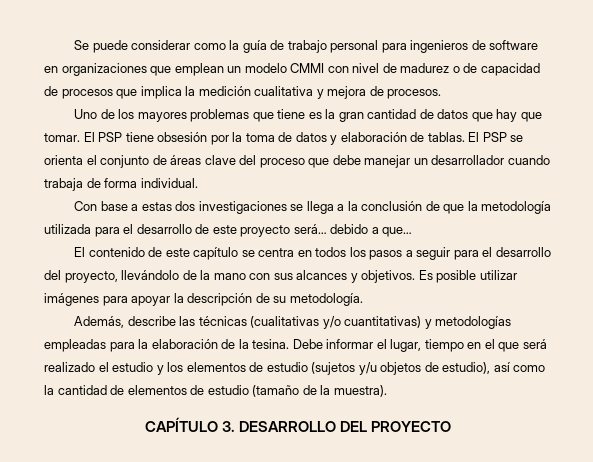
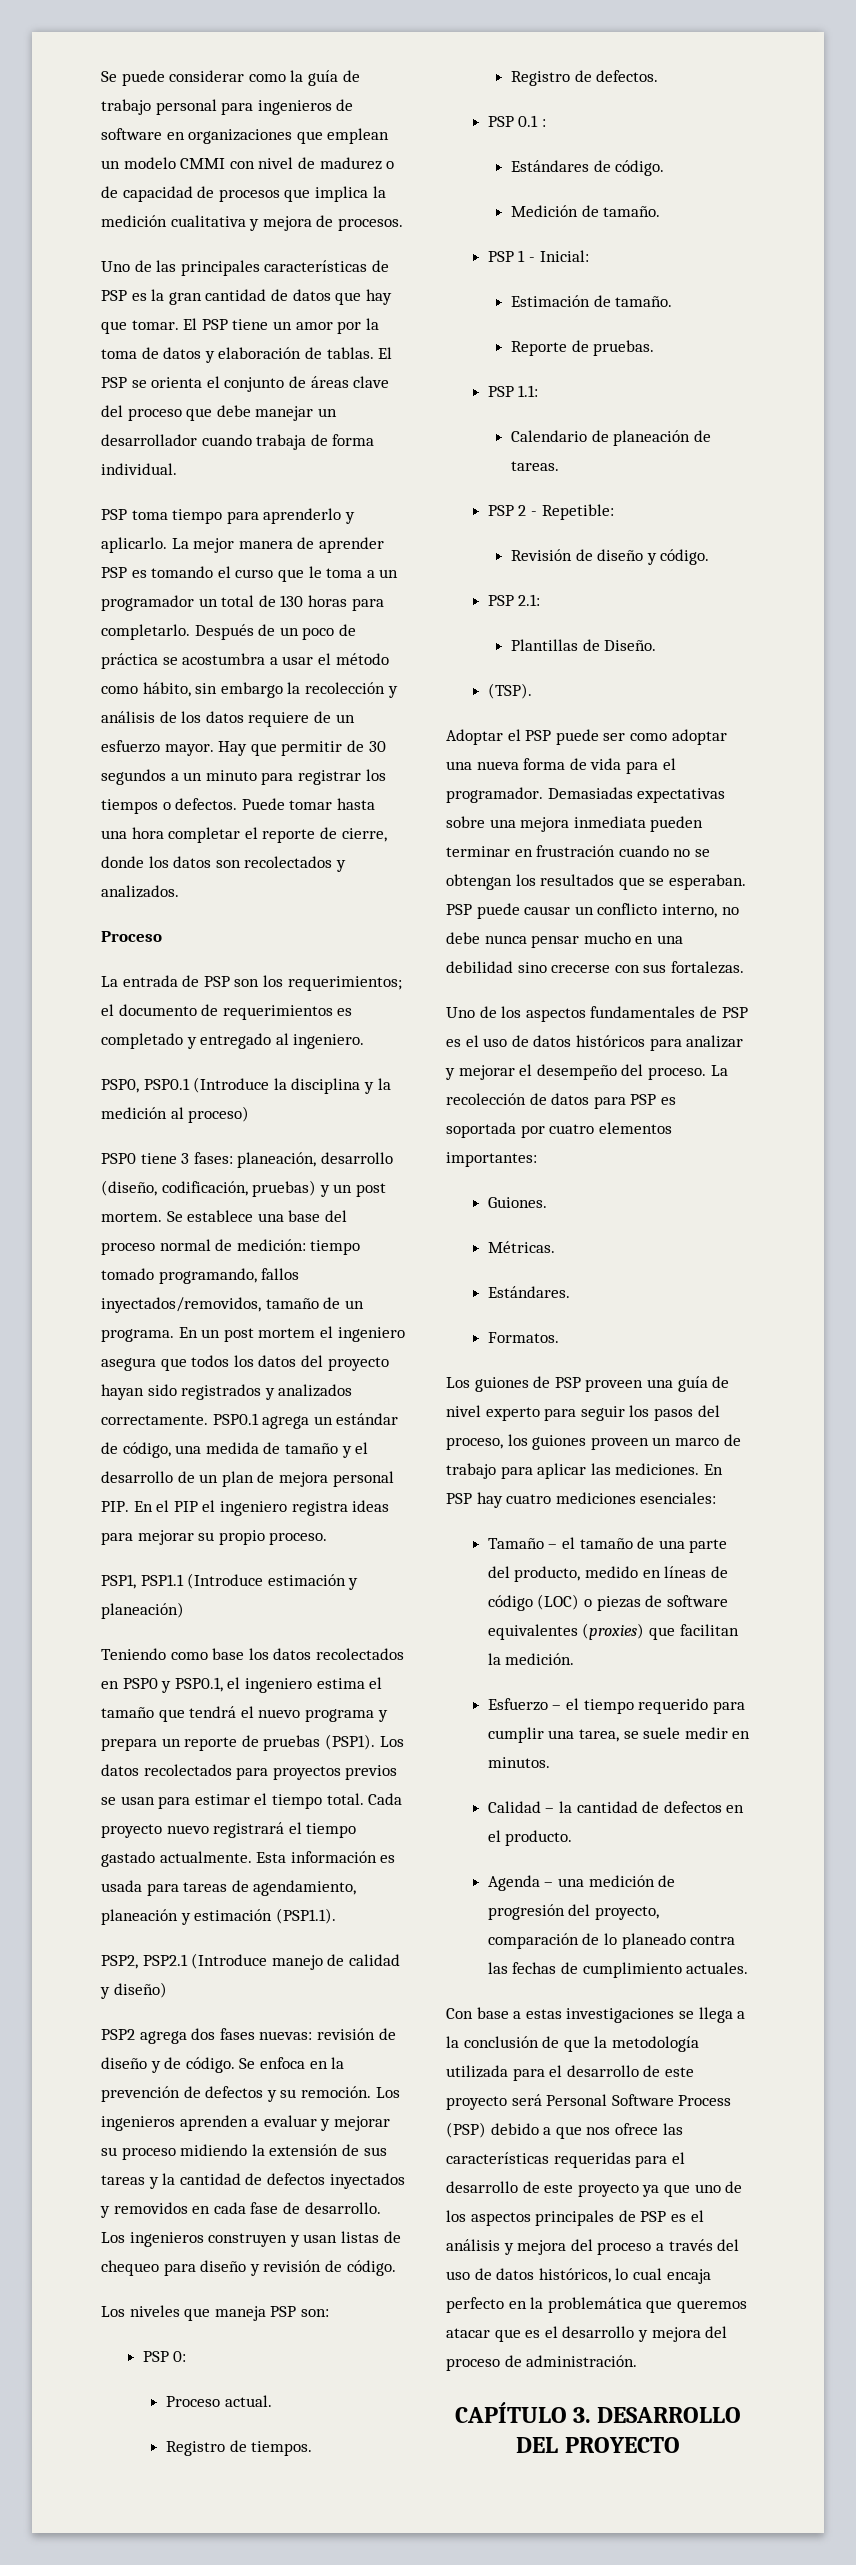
- Uno de los mayores problemas que tiene es la gran cantidad de datos que hay que tomar.
+ Uno de las principales características de PSP es la gran cantidad de datos que hay que tomar.
- El PSP tiene obsesión por la toma de datos y elaboración de tablas.
+ El PSP tiene un amor por la toma de datos y elaboración de tablas.
+ PSP toma tiempo para aprenderlo y aplicarlo. La mejor manera de aprender PSP es tomando el curso que le toma a un programador un total de 130 horas para completarlo. Después de un poco de práctica se acostumbra a usar el método como hábito, sin embargo la recolección y análisis de los datos requiere de un esfuerzo mayor. Hay que permitir de 30 segundos a un minuto para registrar los tiempos o defectos. Puede tomar hasta una hora completar el reporte de cierre, donde los datos son recolectados y analizados.
+ Proceso
+ La entrada de PSP son los requerimientos; el documento de requerimientos es completado y entregado al ingeniero.
+ PSP0, PSP0.1 (Introduce la disciplina y la medición al proceso)
+ PSP0 tiene 3 fases: planeación, desarrollo (diseño, codificación, pruebas) y un post mortem. Se establece una base del proceso normal de medición: tiempo tomado programando, fallos inyectados/removidos, tamaño de un programa. En un post mortem el ingeniero asegura que todos los datos del proyecto hayan sido registrados y analizados correctamente. PSP0.1 agrega un estándar de código, una medida de tamaño y el desarrollo de un plan de mejora personal PIP. En el PIP el ingeniero registra ideas para mejorar su propio proceso.
+ PSP1, PSP1.1 (Introduce estimación y planeación)
+ Teniendo como base los datos recolectados en PSP0 y PSP0.1, el ingeniero estima el tamaño que tendrá el nuevo programa y prepara un reporte de pruebas (PSP1). Los datos recolectados para proyectos previos se usan para estimar el tiempo total. Cada proyecto nuevo registrará el tiempo gastado actualmente. Esta información es usada para tareas de agendamiento, planeación y estimación (PSP1.1).
+ PSP2, PSP2.1 (Introduce manejo de calidad y diseño)
+ PSP2 agrega dos fases nuevas: revisión de diseño y de código. Se enfoca en la prevención de defectos y su remoción. Los ingenieros aprenden a evaluar y mejorar su proceso midiendo la extensión de sus tareas y la cantidad de defectos inyectados y removidos en cada fase de desarrollo. Los ingenieros construyen y usan listas de chequeo para diseño y revisión de código.
+ Los niveles que maneja PSP son:
+ PSP 0:
+ Proceso actual.
+ Registro de tiempos.
+ Registro de defectos.
+ PSP 0.1 :
+ Estándares de código.
+ Medición de tamaño.
+ PSP 1 - Inicial:
+ Estimación de tamaño.
+ Reporte de pruebas.
+ PSP 1.1:
+ Calendario de planeación de tareas.
+ PSP 2 - Repetible:
+ Revisión de diseño y código.
+ PSP 2.1:
+ Plantillas de Diseño.
+ (TSP).
+ Adoptar el PSP puede ser como adoptar una nueva forma de vida para el programador. Demasiadas expectativas sobre una mejora inmediata pueden terminar en frustración cuando no se obtengan los resultados que se esperaban. PSP puede causar un conflicto interno, no debe nunca pensar mucho en una debilidad sino crecerse con sus fortalezas.
+ Uno de los aspectos fundamentales de PSP es el uso de datos históricos para analizar y mejorar el desempeño del proceso. La recolección de datos para PSP es soportada por cuatro elementos importantes:
+ Guiones.
+ Métricas.
+ Estándares.
+ Formatos.
+ Los guiones de PSP proveen una guía de nivel experto para seguir los pasos del proceso, los guiones proveen un marco de trabajo para aplicar las mediciones. En PSP hay cuatro mediciones esenciales:
+ Tamaño – el tamaño de una parte del producto, medido en líneas de código (LOC) o piezas de software equivalentes (proxies) que facilitan la medición.
+ Esfuerzo – el tiempo requerido para cumplir una tarea, se suele medir en minutos.
+ Calidad – la cantidad de defectos en el producto.
+ Agenda – una medición de progresión del proyecto, comparación de lo planeado contra las fechas de cumplimiento actuales.
- Con base a estas dos investigaciones se llega a la conclusión de que la metodología utilizada para el desarrollo de este proyecto será… debido a que…
- El contenido de este capítulo se centra en todos los pasos a seguir para el desarrollo del proyecto, llevándolo de la mano con sus alcances y objetivos. Es posible utilizar imágenes para apoyar la descripción de su metodología.
- Además, describe las técnicas (cualitativas y/o cuantitativas) y metodologías empleadas para la elaboración de la tesina. Debe informar el lugar, tiempo en el que será realizado el estudio y los elementos de estudio (sujetos y/u objetos de estudio), así como la cantidad de elementos de estudio (tamaño de la muestra).
+ Con base a estas investigaciones se llega a la conclusión de que la metodología utilizada para el desarrollo de este proyecto será Personal Software Process (PSP) debido a que nos ofrece las características requeridas para el desarrollo de este proyecto ya que uno de los aspectos principales de PSP es el análisis y mejora del proceso a través del uso de datos históricos, lo cual encaja perfecto en la problemática que queremos atacar que es el desarrollo y mejora del proceso de administración.

